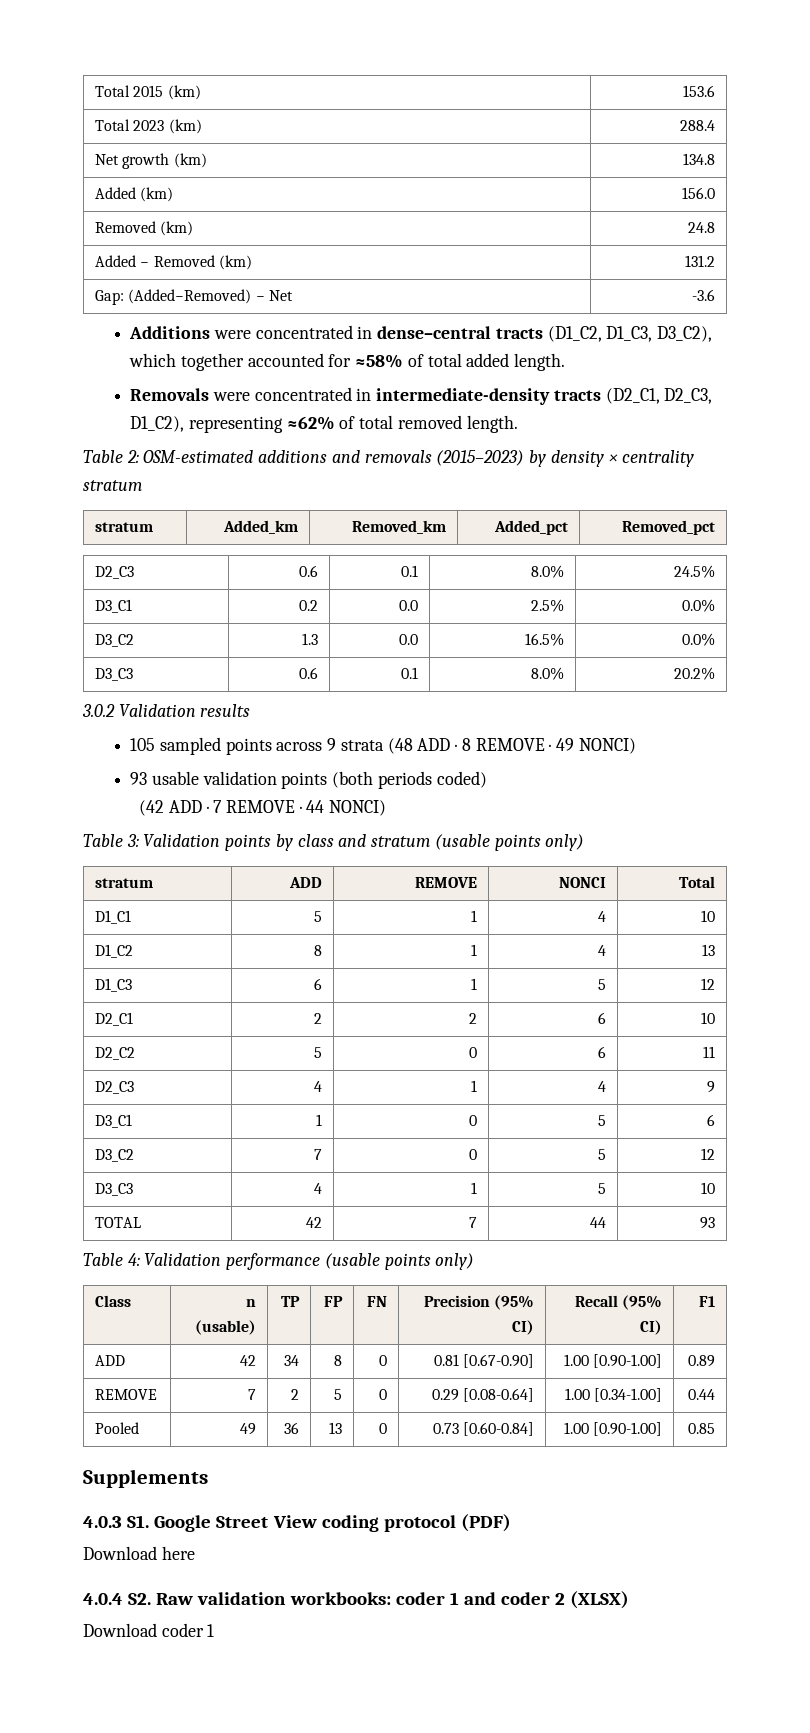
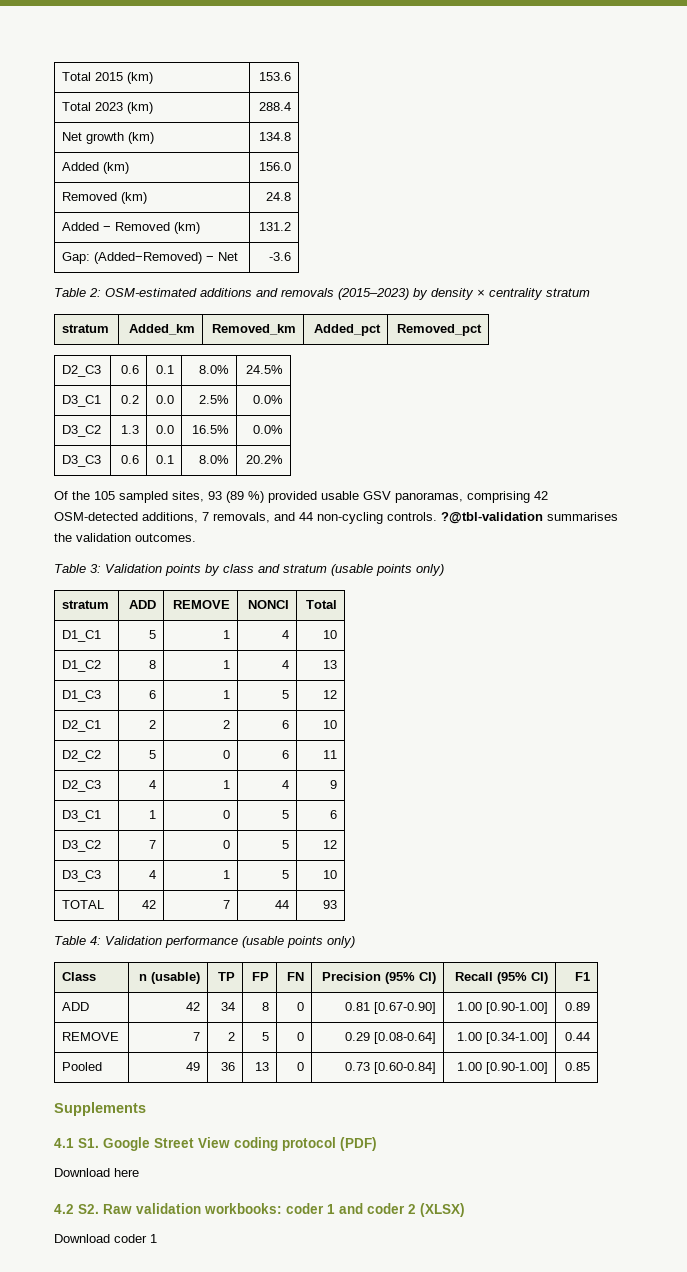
- Additions were concentrated in dense–central tracts (D1_C2, D1_C3, D3_C2), which together accounted for ≈58% of total added length.
- Removals were concentrated in intermediate-density tracts (D2_C1, D2_C3, D1_C2), representing ≈62% of total removed length.
- 3.0.2 Validation results
- 105 sampled points across 9 strata (48 ADD · 8 REMOVE · 49 NONCI)
- 93 usable validation points (both periods coded)
- (42 ADD · 7 REMOVE · 44 NONCI)
+ Of the 105 sampled sites, 93 (89 %) provided usable GSV panoramas, comprising 42 OSM-detected additions, 7 removals, and 44 non-cycling controls. ?@tbl-validation summarises the validation outcomes.
- 4.0.3 S1. Google Street View coding protocol (PDF)
+ 4.1 S1. Google Street View coding protocol (PDF)
- 4.0.4 S2. Raw validation workbooks: coder 1 and coder 2 (XLSX)
+ 4.2 S2. Raw validation workbooks: coder 1 and coder 2 (XLSX)

